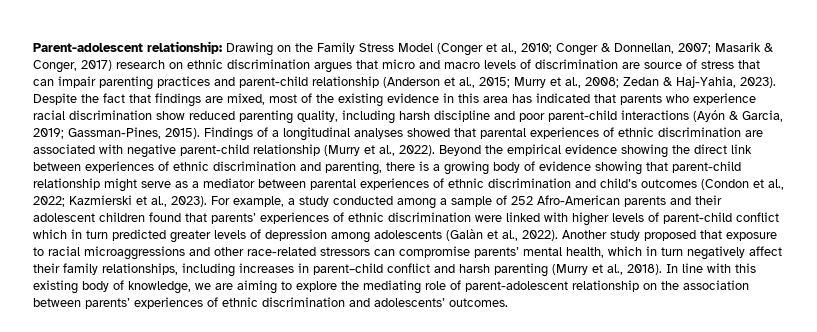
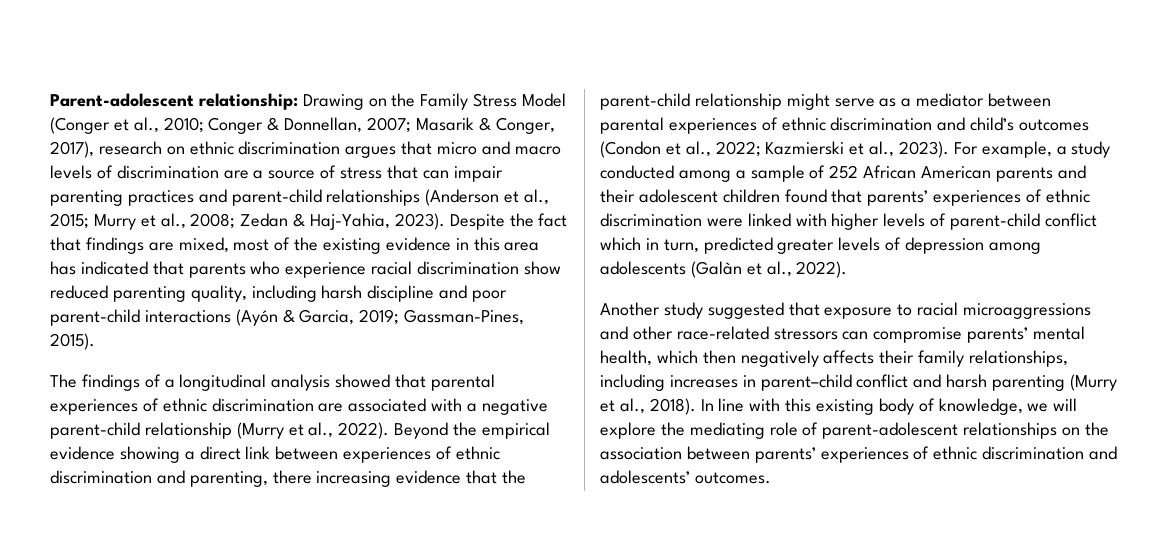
- Parent-adolescent relationship: Drawing on the Family Stress Model (Conger et al., 2010; Conger & Donnellan, 2007; Masarik & Conger, 2017) research on ethnic discrimination argues that micro and macro levels of discrimination are source of stress that can impair parenting practices and parent-child relationship (Anderson et al., 2015; Murry et al., 2008; Zedan & Haj-Yahia, 2023).
+ Parent-adolescent relationship: Drawing on the Family Stress Model (Conger et al., 2010; Conger & Donnellan, 2007; Masarik & Conger, 2017), research on ethnic discrimination argues that micro and macro levels of discrimination are a source of stress that can impair parenting practices and parent-child relationships (Anderson et al., 2015; Murry et al., 2008; Zedan & Haj-Yahia, 2023).
- Despite the fact that findings are mixed, most of the existing evidence in this area has indicated that parents who experience racial discrimination show reduced parenting quality, including harsh discipline and poor parent-child interactions (Ayón & Garcia, 2019; Gassman-Pines, 2015). Findings of a longitudinal analyses showed that parental experiences of ethnic discrimination are associated with negative parent-child relationship (Murry et al., 2022).
+ Despite the fact that findings are mixed, most of the existing evidence in this area has indicated that parents who experience racial discrimination show reduced parenting quality, including harsh discipline and poor parent-child interactions (Ayón & Garcia, 2019; Gassman-Pines, 2015).
+ The findings of a longitudinal analysis showed that parental experiences of ethnic discrimination are associated with a negative parent-child relationship (Murry et al., 2022).
- Beyond the empirical evidence showing the direct link between experiences of ethnic discrimination and parenting, there is a growing body of evidence showing that parent-child relationship might serve as a mediator between parental experiences of ethnic discrimination and child’s outcomes (Condon et al., 2022; Kazmierski et al., 2023).
+ Beyond the empirical evidence showing a direct link between experiences of ethnic discrimination and parenting, there increasing evidence that the parent-child relationship might serve as a mediator between parental experiences of ethnic discrimination and child’s outcomes (Condon et al., 2022; Kazmierski et al., 2023).
- For example, a study conducted among a sample of 252 Afro-American parents and their adolescent children found that parents’ experiences of ethnic discrimination were linked with higher levels of parent-child conflict which in turn predicted greater levels of depression among adolescents (Galàn et al., 2022). Another study proposed that exposure to racial microaggressions and other race-related stressors can compromise parents’ mental health, which in turn negatively affect their family relationships, including increases in parent–child conflict and harsh parenting (Murry et al., 2018).
+ For example, a study conducted among a sample of 252 African American parents and their adolescent children found that parents’ experiences of ethnic discrimination were linked with higher levels of parent-child conflict which in turn, predicted greater levels of depression among adolescents (Galàn et al., 2022).
+ Another study suggested that exposure to racial microaggressions and other race-related stressors can compromise parents’ mental health, which then negatively affects their family relationships, including increases in parent–child conflict and harsh parenting (Murry et al., 2018).
- In line with this existing body of knowledge, we are aiming to explore the mediating role of parent-adolescent relationship on the association between parents’ experiences of ethnic discrimination and adolescents’ outcomes.
+ In line with this existing body of knowledge, we will explore the mediating role of parent-adolescent relationships on the association between parents’ experiences of ethnic discrimination and adolescents’ outcomes.

